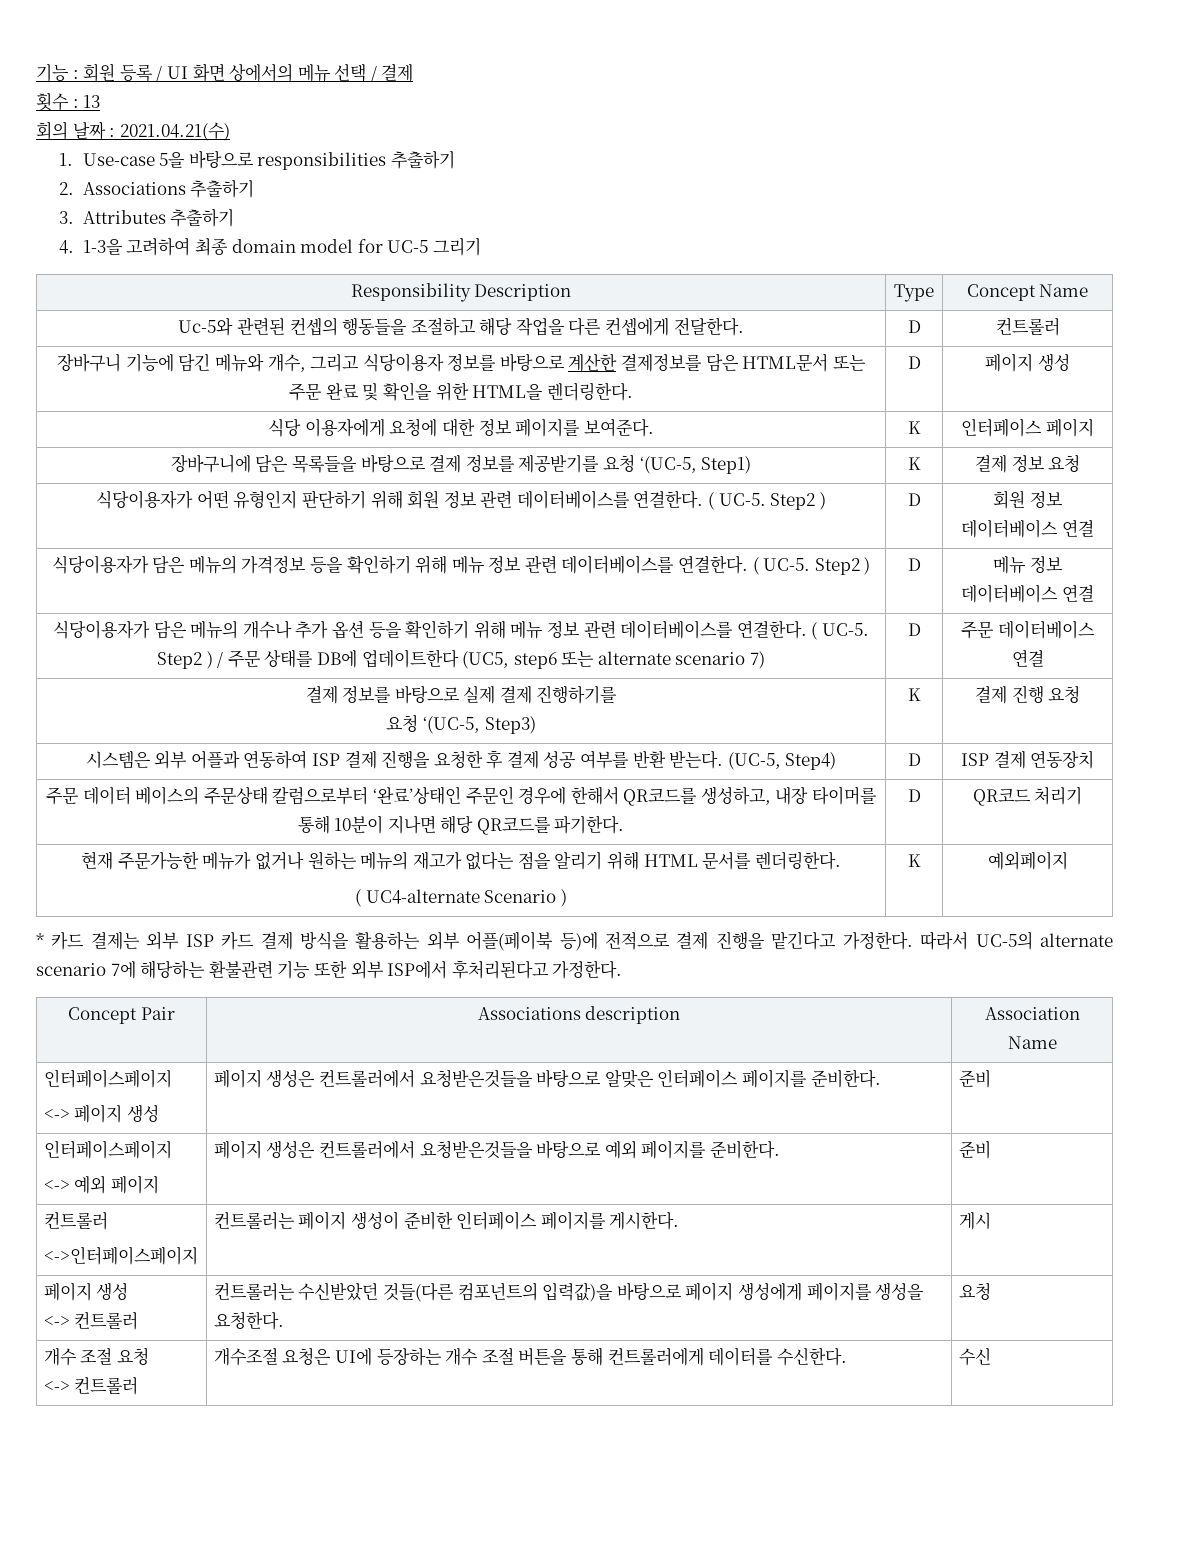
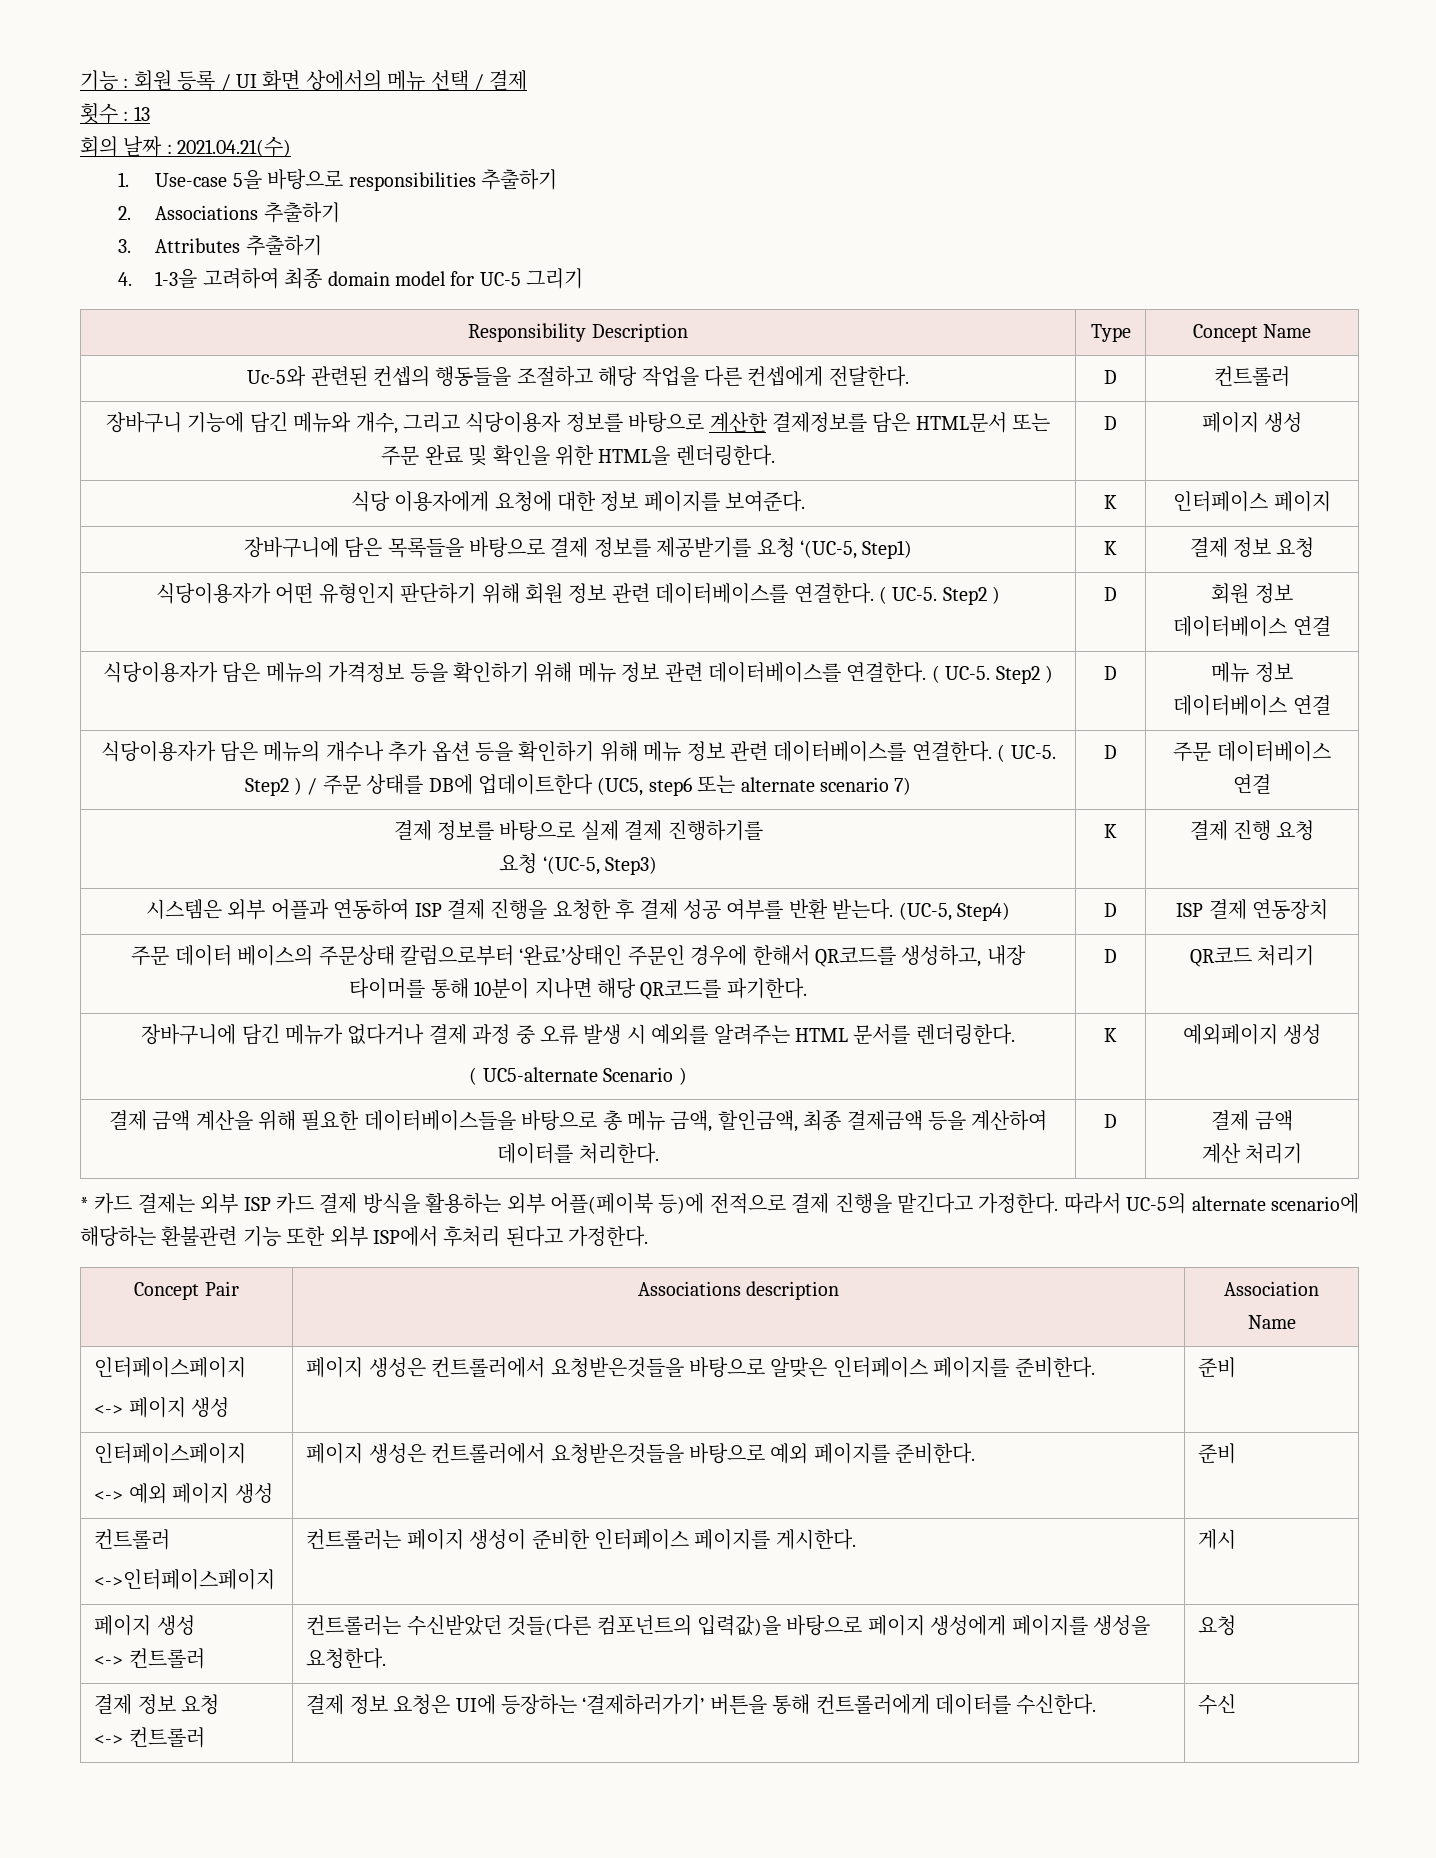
- 현재 주문가능한 메뉴가 없거나 원하는 메뉴의 재고가 없다는 점을 알리기 위해 HTML 문서를 렌더링한다.
- ( UC4-alternate Scenario ) | K | 예외페이지
+ 장바구니에 담긴 메뉴가 없다거나 결제 과정 중 오류 발생 시 예외를 알려주는 HTML 문서를 렌더링한다.
+ ( UC5-alternate Scenario ) | K | 예외페이지 생성
+ 결제 금액 계산을 위해 필요한 데이터베이스들을 바탕으로 총 메뉴 금액, 할인금액, 최종 결제금액 등을 계산하여 데이터를 처리한다. | D | 결제 금액
+ 계산 처리기
- 따라서 UC-5의 alternate scenario 7에 해당하는 환불관련 기능 또한 외부 ISP에서 후처리된다고 가정한다.
+ 따라서 UC-5의 alternate scenario에 해당하는 환불관련 기능 또한 외부 ISP에서 후처리 된다고 가정한다.
  Concept Pair | Associations description | Association Name
  인터페이스페이지
  <-> 페이지 생성 | 페이지 생성은 컨트롤러에서 요청받은것들을 바탕으로 알맞은 인터페이스 페이지를 준비한다. | 준비
  인터페이스페이지
- <-> 예외 페이지 | 페이지 생성은 컨트롤러에서 요청받은것들을 바탕으로 예외 페이지를 준비한다. | 준비
+ <-> 예외 페이지 생성 | 페이지 생성은 컨트롤러에서 요청받은것들을 바탕으로 예외 페이지를 준비한다. | 준비
  컨트롤러
  <->인터페이스페이지 | 컨트롤러는 페이지 생성이 준비한 인터페이스 페이지를 게시한다. | 게시
  페이지 생성
  <-> 컨트롤러 | 컨트롤러는 수신받았던 것들(다른 컴포넌트의 입력값)을 바탕으로 페이지 생성에게 페이지를 생성을 요청한다. | 요청
- 개수 조절 요청
- <-> 컨트롤러 | 개수조절 요청은 UI에 등장하는 개수 조절 버튼을 통해 컨트롤러에게 데이터를 수신한다. | 수신
+ 결제 정보 요청
+ <-> 컨트롤러 | 결제 정보 요청은 UI에 등장하는 ‘결제하러가기’ 버튼을 통해 컨트롤러에게 데이터를 수신한다. | 수신

